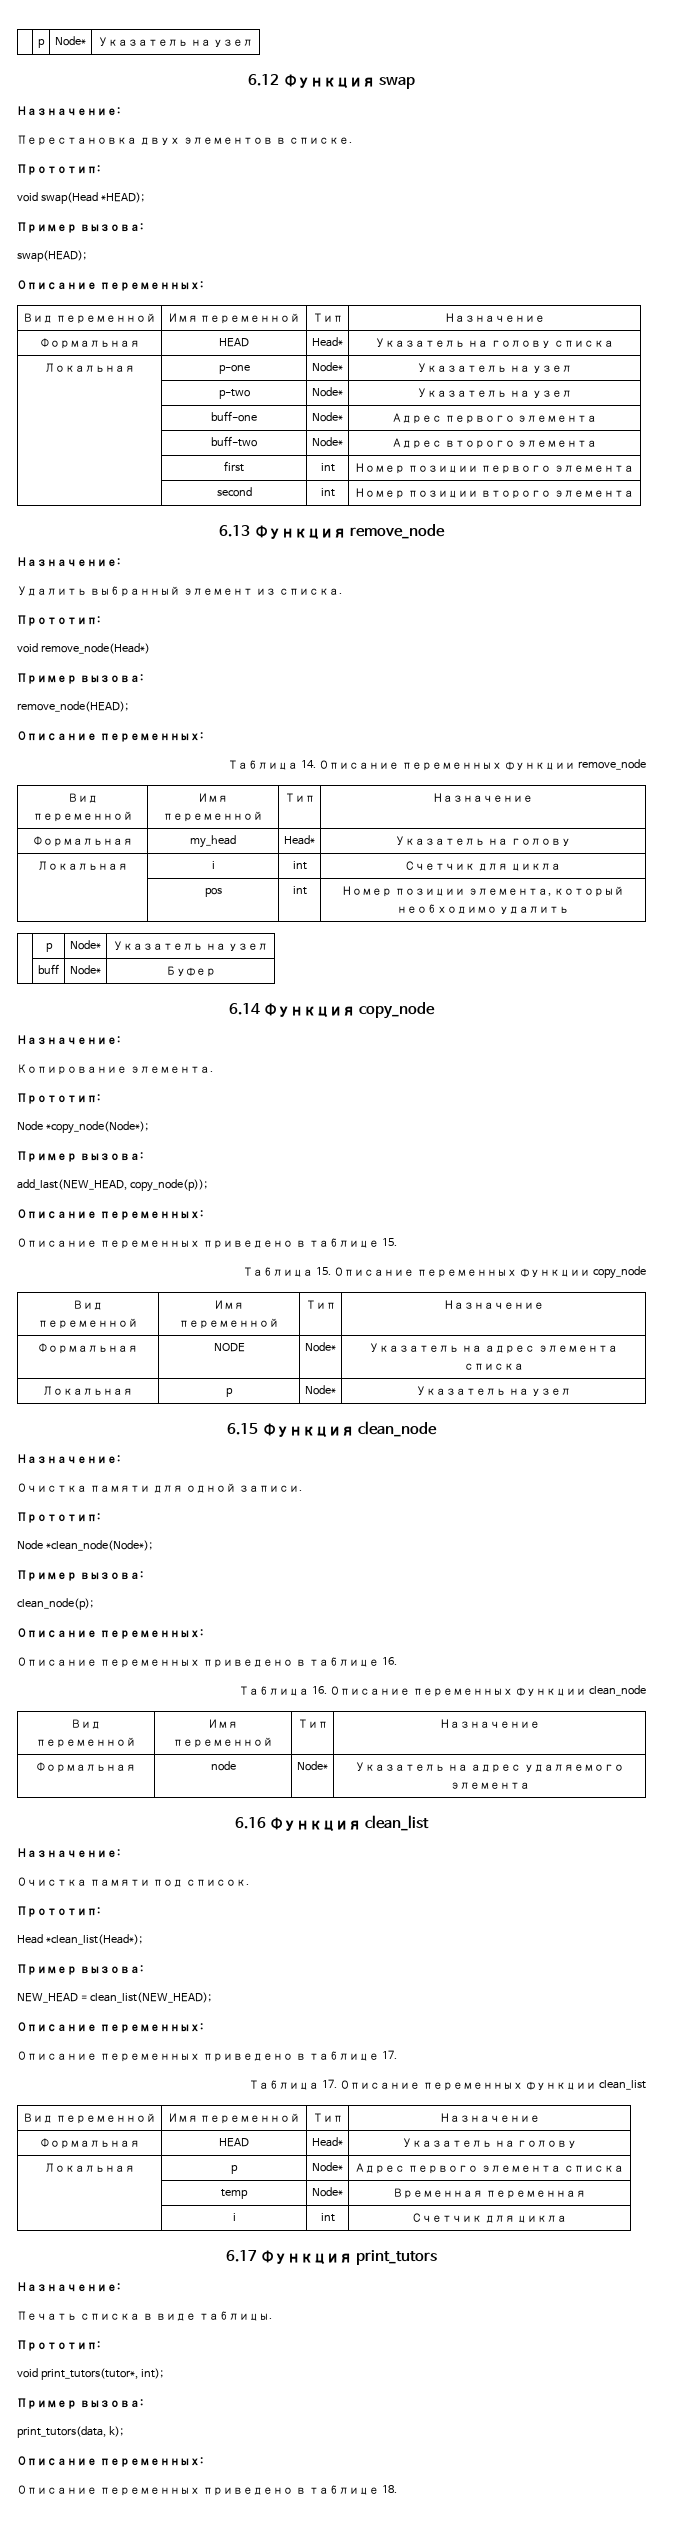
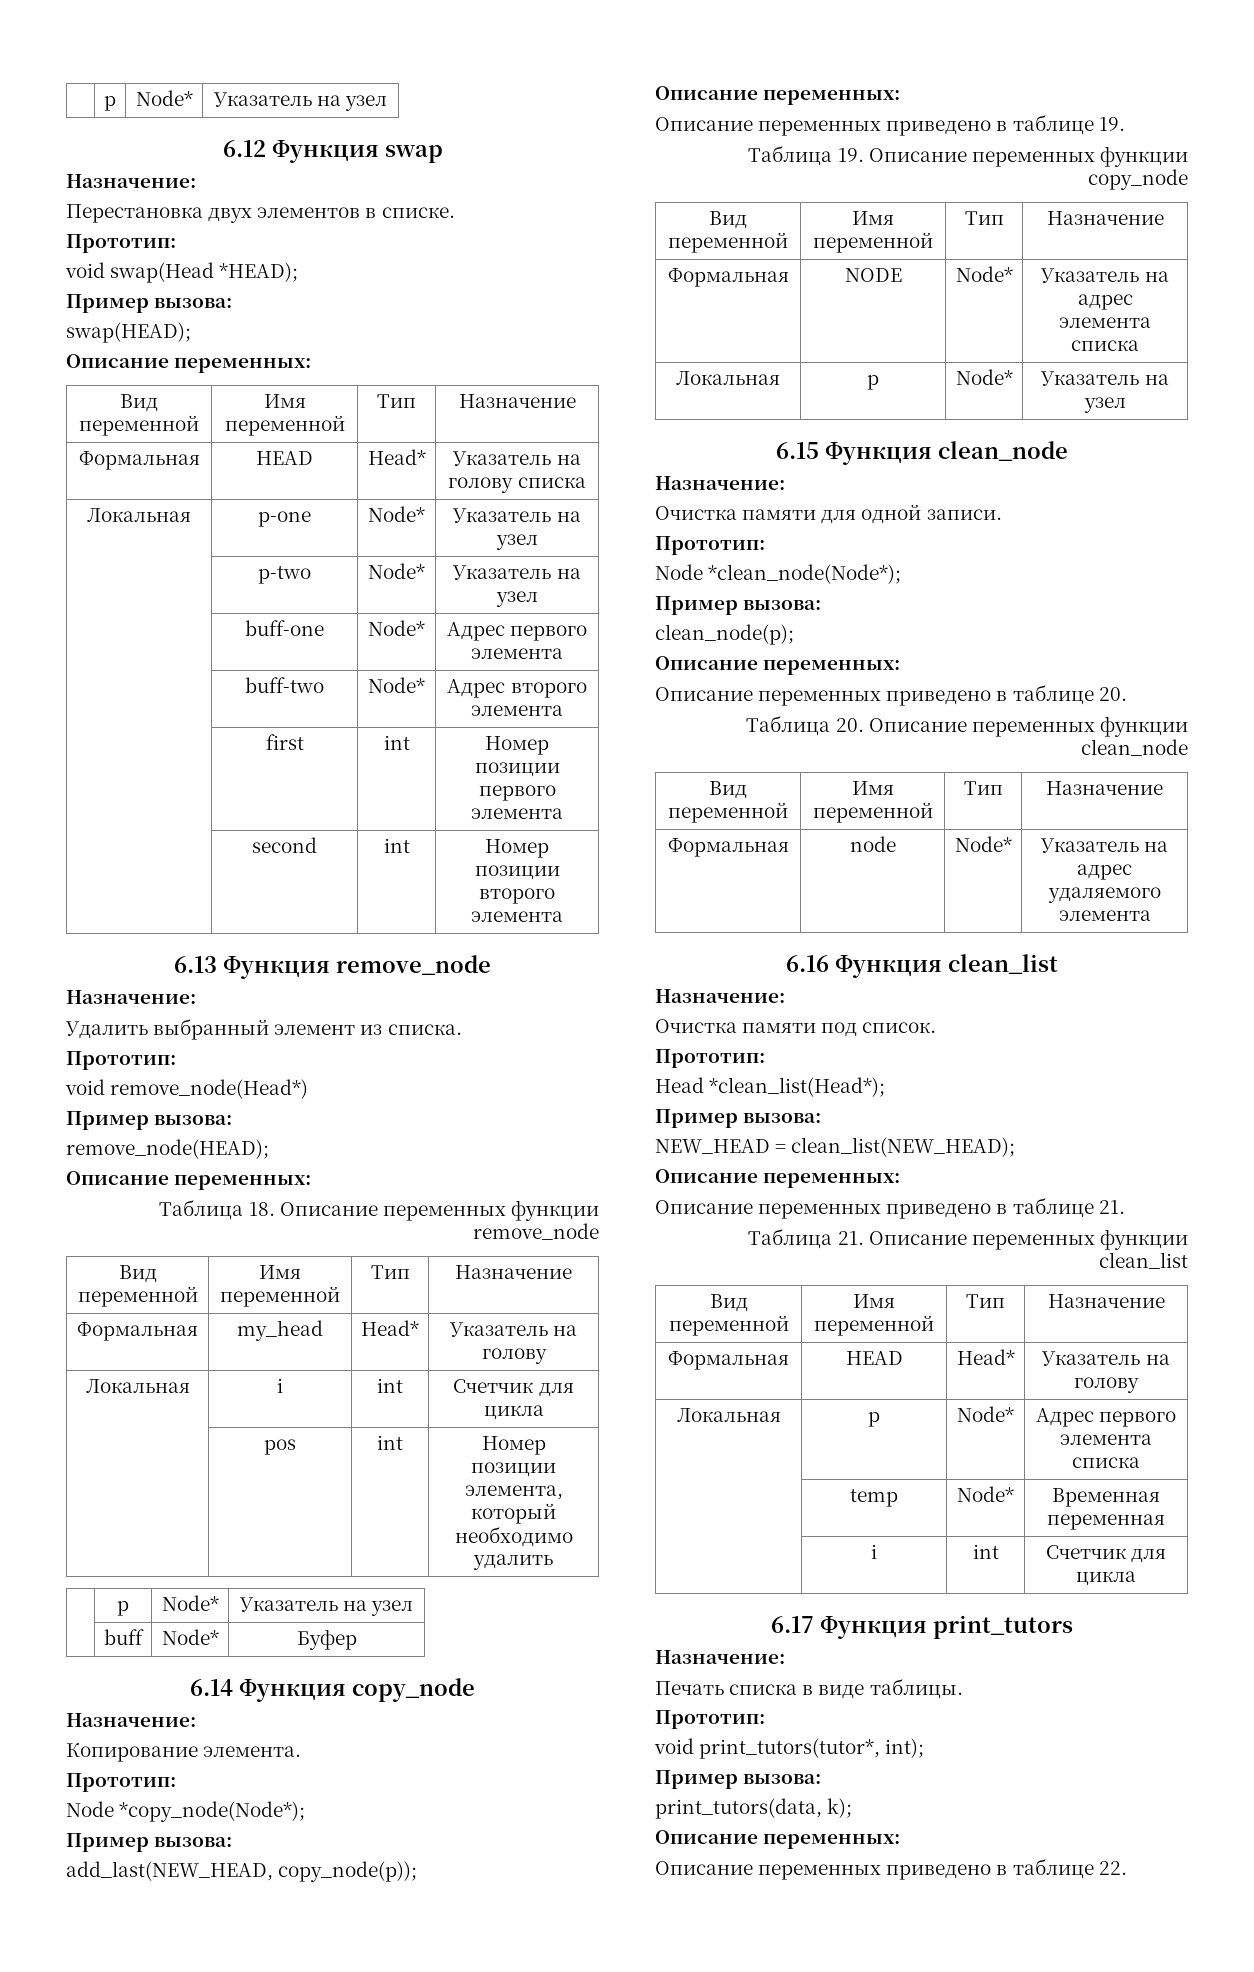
- Таблица 14. Описание переменных функции remove_node
+ Таблица 18. Описание переменных функции remove_node
- Описание переменных приведено в таблице 15.
- Таблица 15. Описание переменных функции copy_node
+ Описание переменных приведено в таблице 19.
+ Таблица 19. Описание переменных функции copy_node
- Описание переменных приведено в таблице 16.
- Таблица 16. Описание переменных функции clean_node
+ Описание переменных приведено в таблице 20.
+ Таблица 20. Описание переменных функции clean_node
- Описание переменных приведено в таблице 17.
- Таблица 17. Описание переменных функции clean_list
+ Описание переменных приведено в таблице 21.
+ Таблица 21. Описание переменных функции clean_list
- Описание переменных приведено в таблице 18.
+ Описание переменных приведено в таблице 22.

